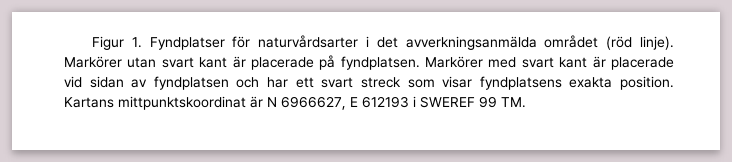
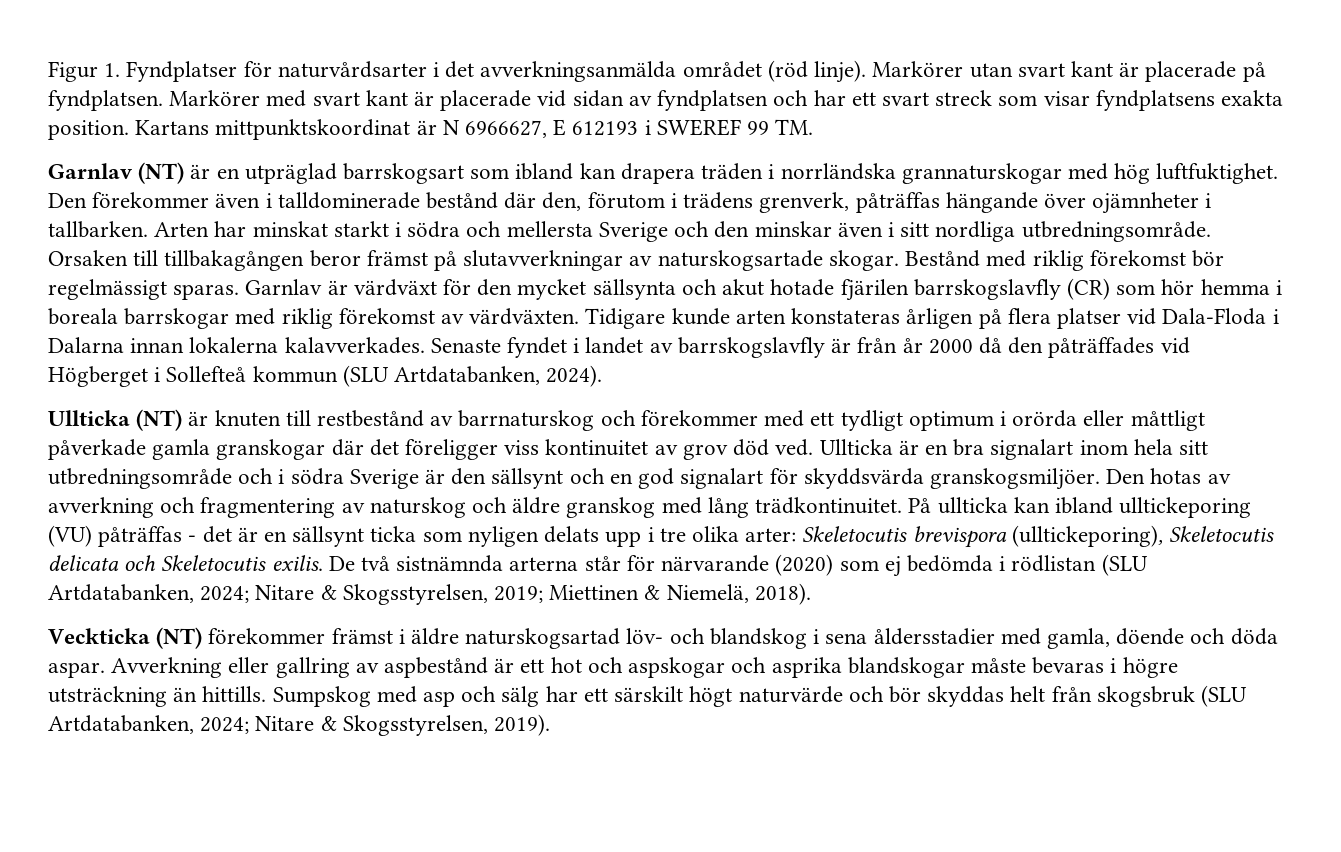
+ Garnlav (NT) är en utpräglad barrskogsart som ibland kan drapera träden i norrländska grannaturskogar med hög luftfuktighet. Den förekommer även i talldominerade bestånd där den, förutom i trädens grenverk, påträffas hängande över ojämnheter i tallbarken. Arten har minskat starkt i södra och mellersta Sverige och den minskar även i sitt nordliga utbredningsområde. Orsaken till tillbakagången beror främst på slutavverkningar av naturskogsartade skogar. Bestånd med riklig förekomst bör regelmässigt sparas. Garnlav är värdväxt för den mycket sällsynta och akut hotade fjärilen barrskogslavfly (CR) som hör hemma i boreala barrskogar med riklig förekomst av värdväxten. Tidigare kunde arten konstateras årligen på flera platser vid Dala-Floda i Dalarna innan lokalerna kalavverkades. Senaste fyndet i landet av barrskogslavfly är från år 2000 då den påträffades vid Högberget i Sollefteå kommun (SLU Artdatabanken, 2024).
+ Ullticka (NT) är knuten till restbestånd av barrnaturskog och förekommer med ett tydligt optimum i orörda eller måttligt påverkade gamla granskogar där det föreligger viss kontinuitet av grov död ved. Ullticka är en bra signalart inom hela sitt utbredningsområde och i södra Sverige är den sällsynt och en god signalart för skyddsvärda granskogsmiljöer. Den hotas av avverkning och fragmentering av naturskog och äldre granskog med lång trädkontinuitet. På ullticka kan ibland ulltickeporing (VU) påträffas - det är en sällsynt ticka som nyligen delats upp i tre olika arter: Skeletocutis brevispora (ulltickeporing), Skeletocutis delicata och Skeletocutis exilis. De två sistnämnda arterna står för närvarande (2020) som ej bedömda i rödlistan (SLU Artdatabanken, 2024; Nitare & Skogsstyrelsen, 2019; Miettinen & Niemelä, 2018).
+ Veckticka (NT) förekommer främst i äldre naturskogsartad löv- och blandskog i sena åldersstadier med gamla, döende och döda aspar. Avverkning eller gallring av aspbestånd är ett hot och aspskogar och asprika blandskogar måste bevaras i högre utsträckning än hittills. Sumpskog med asp och sälg har ett särskilt högt naturvärde och bör skyddas helt från skogsbruk (SLU Artdatabanken, 2024; Nitare & Skogsstyrelsen, 2019).

